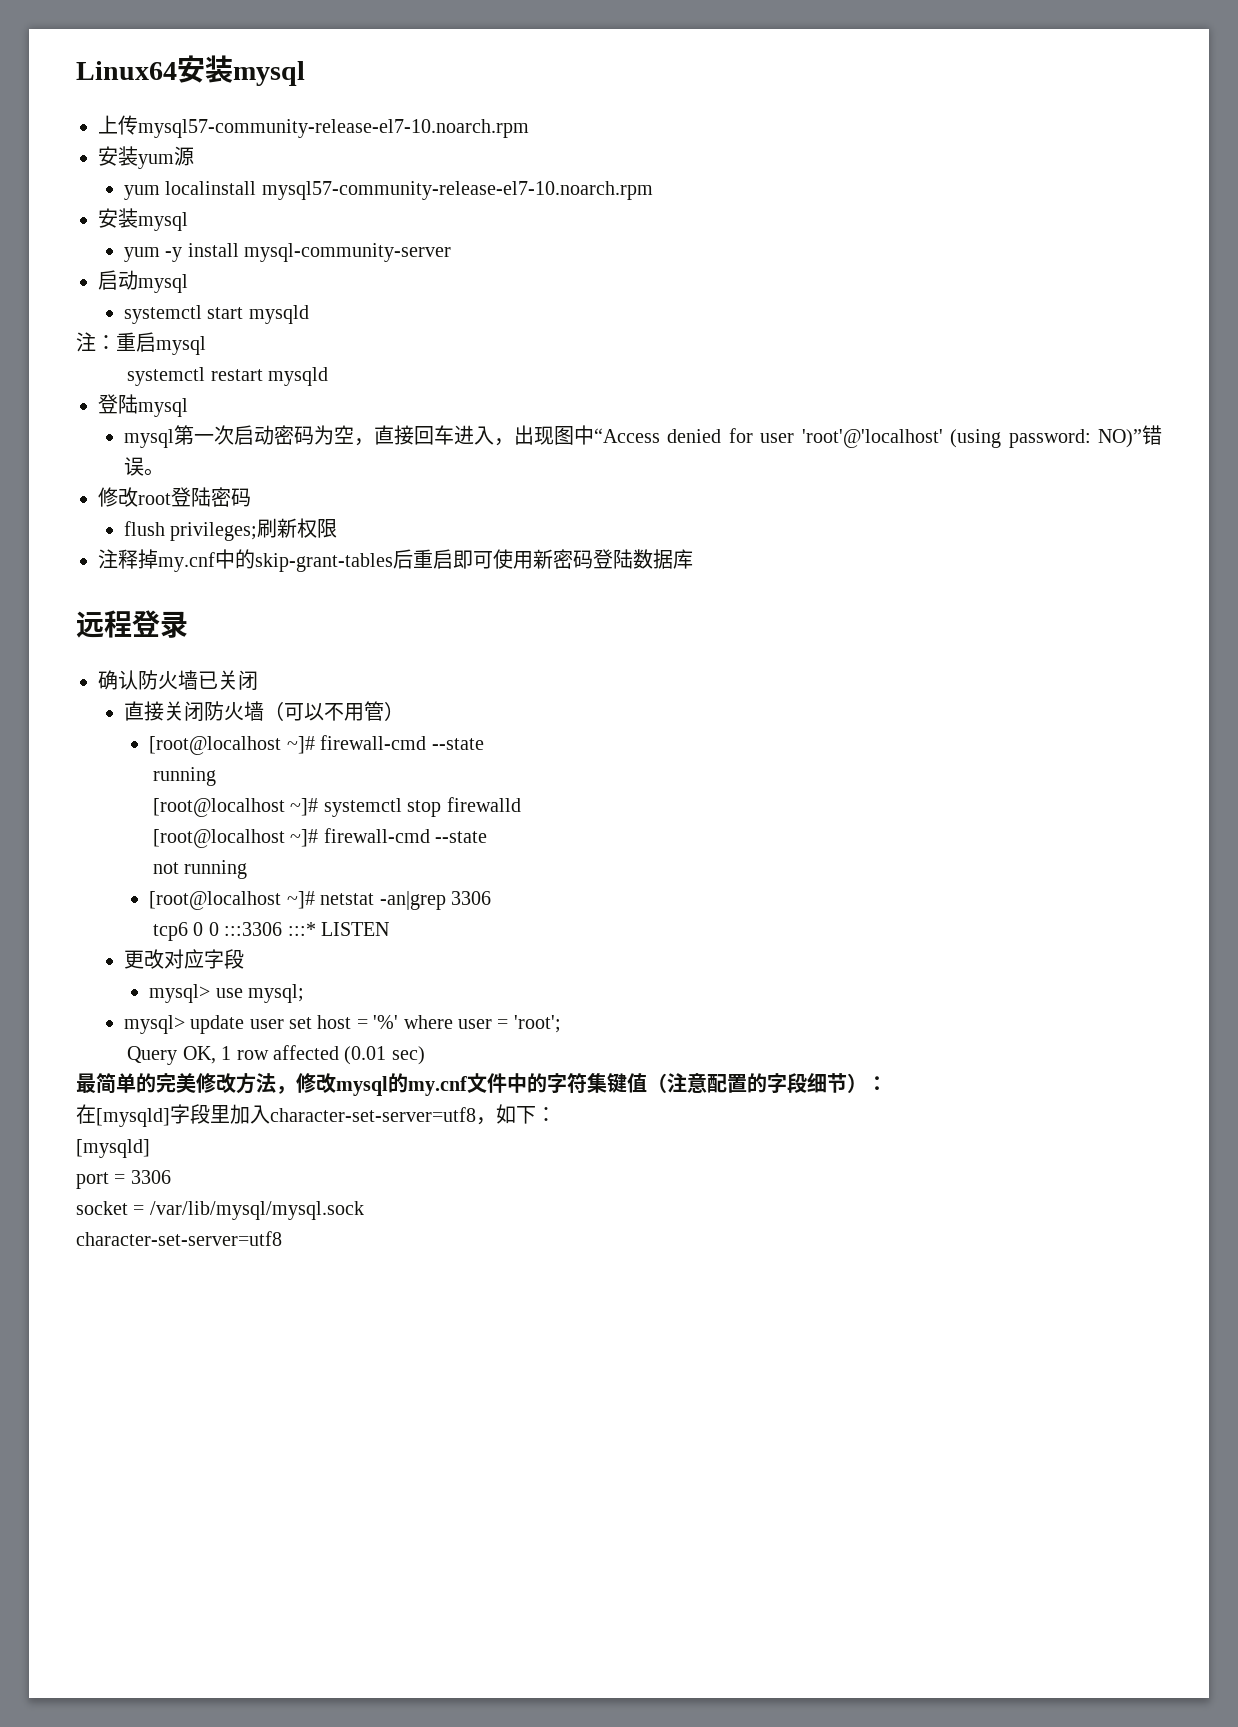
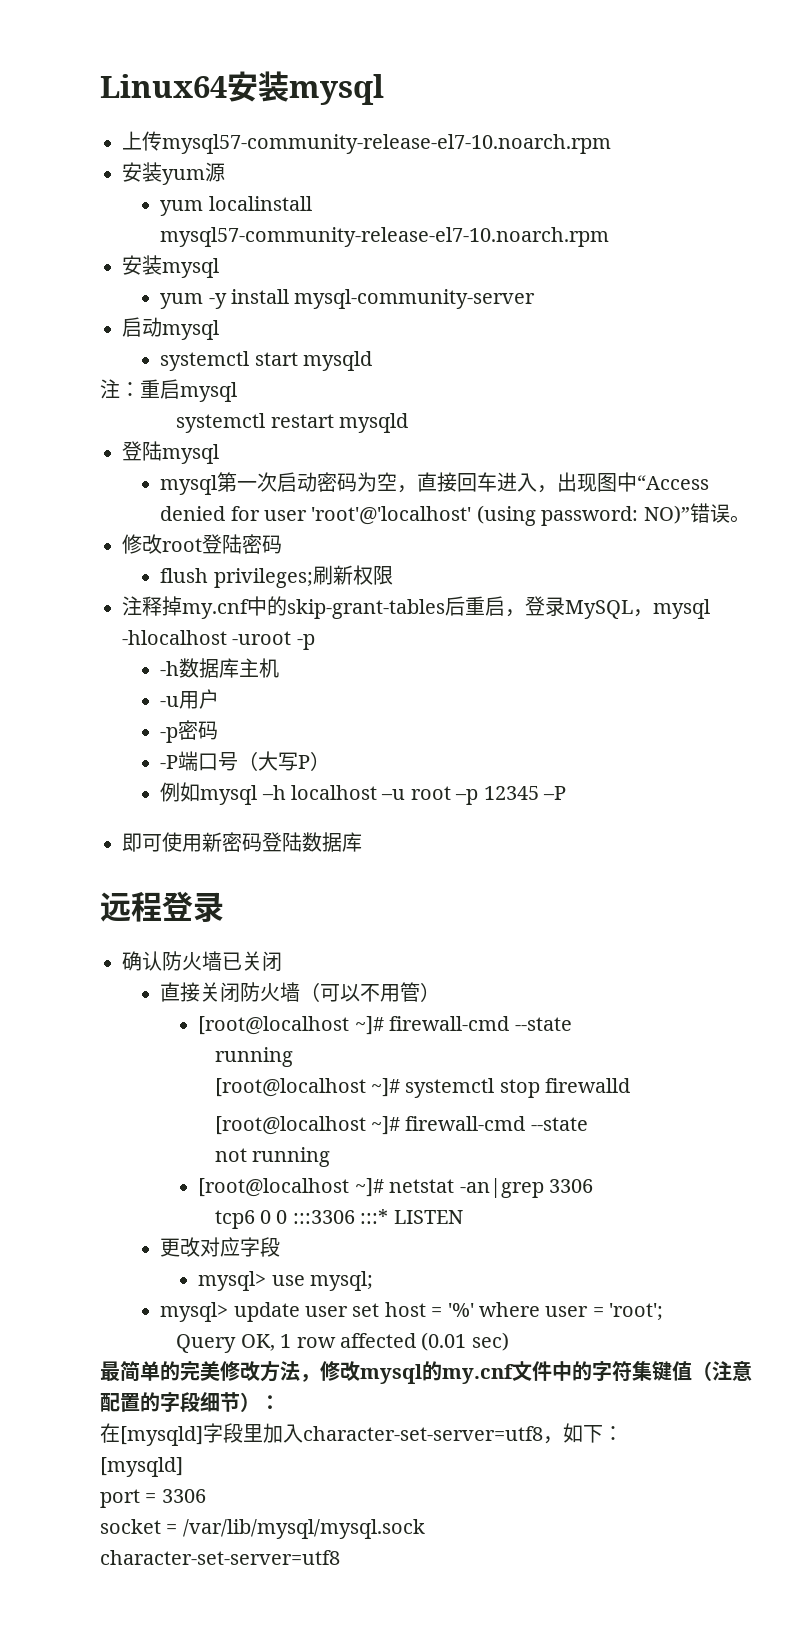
- 注释掉my.cnf中的skip-grant-tables后重启即可使用新密码登陆数据库
+ 注释掉my.cnf中的skip-grant-tables后重启，登录MySQL，mysql -hlocalhost -uroot -p
+ -h数据库主机
+ -u用户
+ -p密码
+ -P端口号（大写P）
+ 例如mysql –h localhost –u root –p 12345 –P
+ 即可使用新密码登陆数据库

